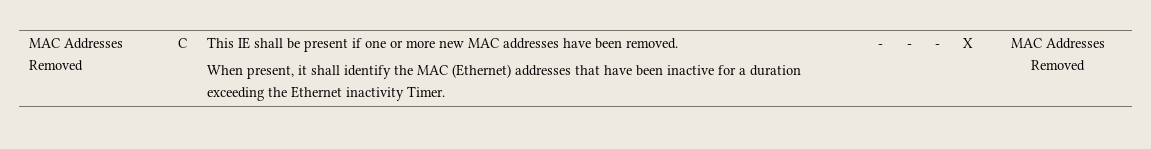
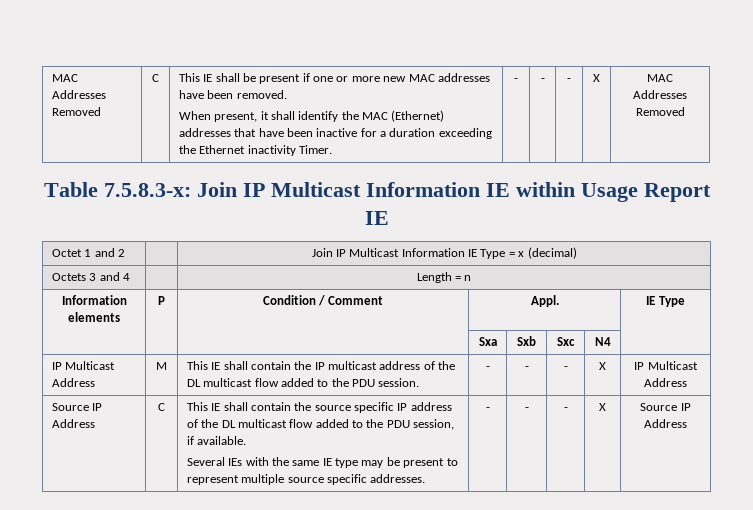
+ Table 7.5.8.3-x: Join IP Multicast Information IE within Usage Report IE
+ Octet 1 and 2 | | Join IP Multicast Information IE Type = x (decimal)
+ Octets 3 and 4 | | Length = n
+ Information elements | P | Condition / Comment | Appl. | IE Type
+ | | | Sxa | Sxb | Sxc | N4 |
+ IP Multicast Address | M | This IE shall contain the IP multicast address of the DL multicast flow added to the PDU session. | - | - | - | X | IP Multicast Address
+ Source IP Address | C | This IE shall contain the source specific IP address of the DL multicast flow added to the PDU session, if available.
+ Several IEs with the same IE type may be present to represent multiple source specific addresses. | - | - | - | X | Source IP Address

